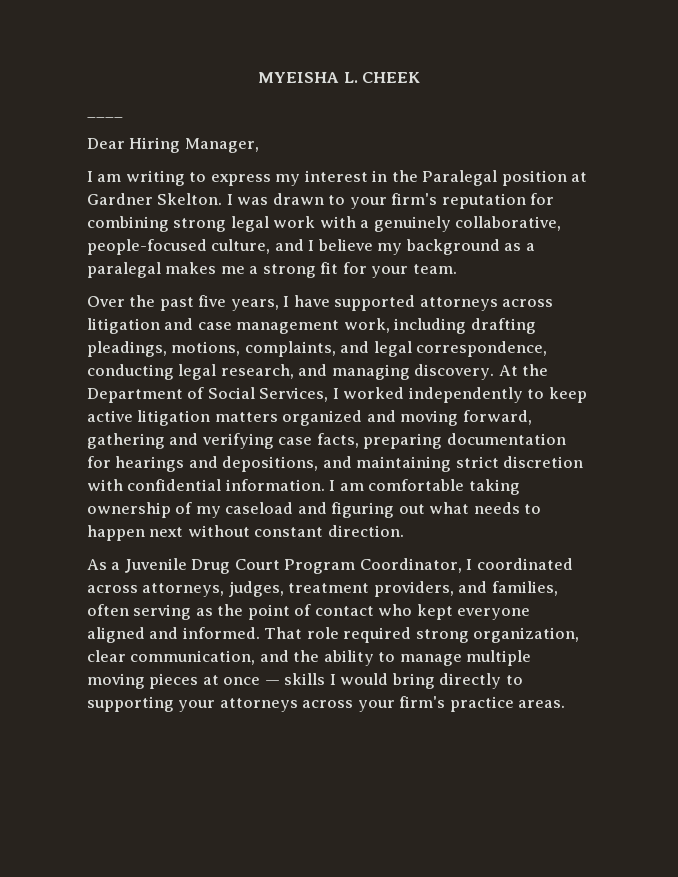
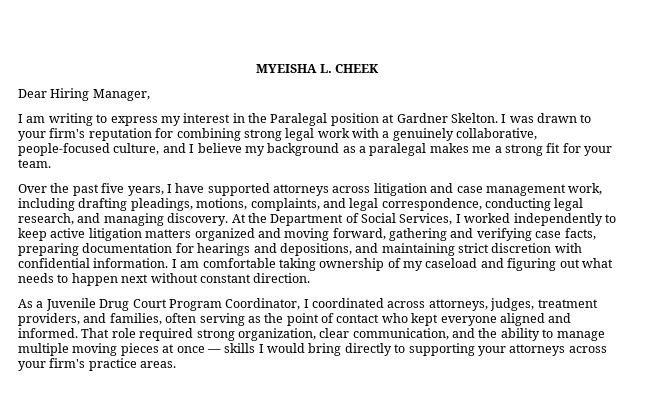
- ____

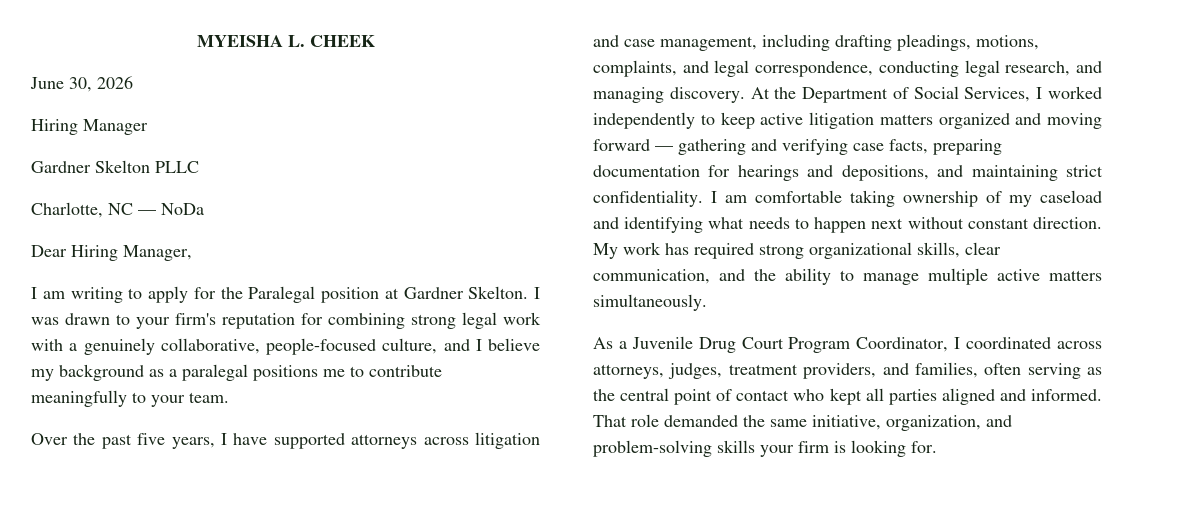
+ June 30, 2026
+ Hiring Manager
+ Gardner Skelton PLLC
+ Charlotte, NC — NoDa
- I am writing to express my interest in the Paralegal position at Gardner Skelton.
+ I am writing to apply for the Paralegal position at Gardner Skelton.
- I was drawn to your firm's reputation for combining strong legal work with a genuinely collaborative, people-focused culture, and I believe my background as a paralegal makes me a strong fit for your team.
+ I was drawn to your firm's reputation for combining strong legal work with a genuinely collaborative, people-focused culture, and I believe my background as a paralegal positions me to contribute meaningfully to your team.
- Over the past five years, I have supported attorneys across litigation and case management work, including drafting pleadings, motions, complaints, and legal correspondence, conducting legal research, and managing discovery.
+ Over the past five years, I have supported attorneys across litigation and case management, including drafting pleadings, motions, complaints, and legal correspondence, conducting legal research, and managing discovery.
- At the Department of Social Services, I worked independently to keep active litigation matters organized and moving forward, gathering and verifying case facts, preparing documentation for hearings and depositions, and maintaining strict discretion with confidential information.
+ At the Department of Social Services, I worked independently to keep active litigation matters organized and moving forward — gathering and verifying case facts, preparing documentation for hearings and depositions, and maintaining strict confidentiality.
- I am comfortable taking ownership of my caseload and figuring out what needs to happen next without constant direction.
+ I am comfortable taking ownership of my caseload and identifying what needs to happen next without constant direction. My work has required strong organizational skills, clear communication, and the ability to manage multiple active matters simultaneously.
- As a Juvenile Drug Court Program Coordinator, I coordinated across attorneys, judges, treatment providers, and families, often serving as the point of contact who kept everyone aligned and informed.
+ As a Juvenile Drug Court Program Coordinator, I coordinated across attorneys, judges, treatment providers, and families, often serving as the central point of contact who kept all parties aligned and informed.
- That role required strong organization, clear communication, and the ability to manage multiple moving pieces at once — skills I would bring directly to supporting your attorneys across your firm's practice areas.
+ That role demanded the same initiative, organization, and problem-solving skills your firm is looking for.

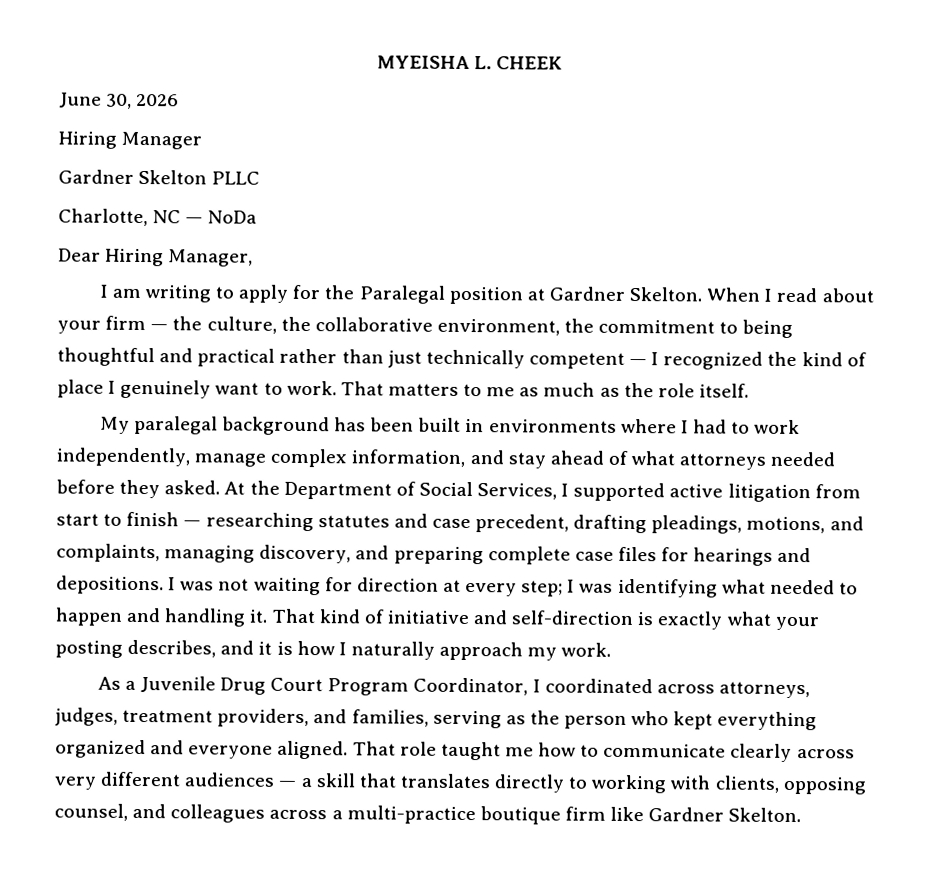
- I was drawn to your firm's reputation for combining strong legal work with a genuinely collaborative, people-focused culture, and I believe my background as a paralegal positions me to contribute meaningfully to your team.
- Over the past five years, I have supported attorneys across litigation and case management, including drafting pleadings, motions, complaints, and legal correspondence, conducting legal research, and managing discovery.
+ When I read about your firm — the culture, the collaborative environment, the commitment to being thoughtful and practical rather than just technically competent — I recognized the kind of place I genuinely want to work. That matters to me as much as the role itself.
+ My paralegal background has been built in environments where I had to work independently, manage complex information, and stay ahead of what attorneys needed before they asked.
- At the Department of Social Services, I worked independently to keep active litigation matters organized and moving forward — gathering and verifying case facts, preparing documentation for hearings and depositions, and maintaining strict confidentiality. I am comfortable taking ownership of my caseload and identifying what needs to happen next without constant direction. My work has required strong organizational skills, clear communication, and the ability to manage multiple active matters simultaneously.
+ At the Department of Social Services, I supported active litigation from start to finish — researching statutes and case precedent, drafting pleadings, motions, and complaints, managing discovery, and preparing complete case files for hearings and depositions. I was not waiting for direction at every step; I was identifying what needed to happen and handling it. That kind of initiative and self-direction is exactly what your posting describes, and it is how I naturally approach my work.
- As a Juvenile Drug Court Program Coordinator, I coordinated across attorneys, judges, treatment providers, and families, often serving as the central point of contact who kept all parties aligned and informed. That role demanded the same initiative, organization, and problem-solving skills your firm is looking for.
+ As a Juvenile Drug Court Program Coordinator, I coordinated across attorneys, judges, treatment providers, and families, serving as the person who kept everything organized and everyone aligned. That role taught me how to communicate clearly across very different audiences — a skill that translates directly to working with clients, opposing counsel, and colleagues across a multi-practice boutique firm like Gardner Skelton.

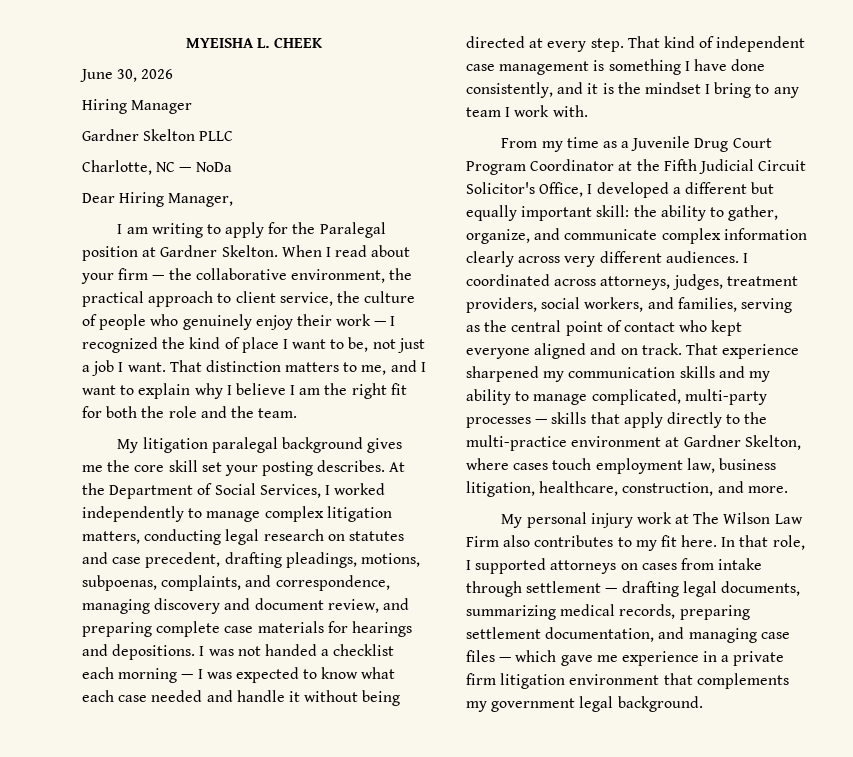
- When I read about your firm — the culture, the collaborative environment, the commitment to being thoughtful and practical rather than just technically competent — I recognized the kind of place I genuinely want to work. That matters to me as much as the role itself.
- My paralegal background has been built in environments where I had to work independently, manage complex information, and stay ahead of what attorneys needed before they asked.
+ When I read about your firm — the collaborative environment, the practical approach to client service, the culture of people who genuinely enjoy their work — I recognized the kind of place I want to be, not just a job I want. That distinction matters to me, and I want to explain why I believe I am the right fit for both the role and the team.
+ My litigation paralegal background gives me the core skill set your posting describes.
- At the Department of Social Services, I supported active litigation from start to finish — researching statutes and case precedent, drafting pleadings, motions, and complaints, managing discovery, and preparing complete case files for hearings and depositions.
+ At the Department of Social Services, I worked independently to manage complex litigation matters, conducting legal research on statutes and case precedent, drafting pleadings, motions, subpoenas, complaints, and correspondence, managing discovery and document review, and preparing complete case materials for hearings and depositions.
- I was not waiting for direction at every step; I was identifying what needed to happen and handling it. That kind of initiative and self-direction is exactly what your posting describes, and it is how I naturally approach my work.
- As a Juvenile Drug Court Program Coordinator, I coordinated across attorneys, judges, treatment providers, and families, serving as the person who kept everything organized and everyone aligned. That role taught me how to communicate clearly across very different audiences — a skill that translates directly to working with clients, opposing counsel, and colleagues across a multi-practice boutique firm like Gardner Skelton.
+ I was not handed a checklist each morning — I was expected to know what each case needed and handle it without being directed at every step. That kind of independent case management is something I have done consistently, and it is the mindset I bring to any team I work with.
+ From my time as a Juvenile Drug Court Program Coordinator at the Fifth Judicial Circuit Solicitor's Office, I developed a different but equally important skill: the ability to gather, organize, and communicate complex information clearly across very different audiences. I coordinated across attorneys, judges, treatment providers, social workers, and families, serving as the central point of contact who kept everyone aligned and on track. That experience sharpened my communication skills and my ability to manage complicated, multi-party processes — skills that apply directly to the multi-practice environment at Gardner Skelton, where cases touch employment law, business litigation, healthcare, construction, and more.
+ My personal injury work at The Wilson Law Firm also contributes to my fit here. In that role, I supported attorneys on cases from intake through settlement — drafting legal documents, summarizing medical records, preparing settlement documentation, and managing case files — which gave me experience in a private firm litigation environment that complements my government legal background.

